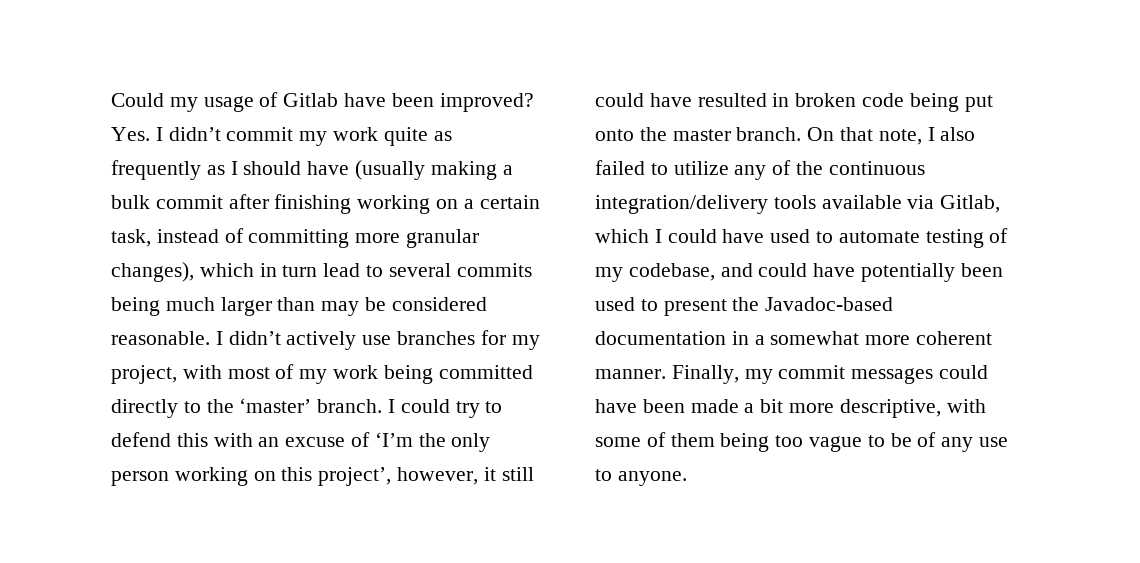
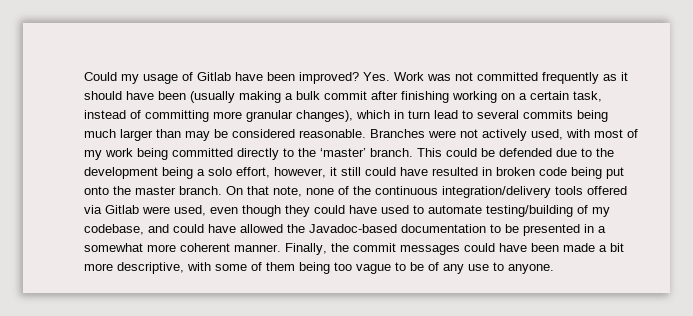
- Yes. I didn’t commit my work quite as frequently as I should have (usually making a bulk commit after finishing working on a certain task, instead of committing more granular changes), which in turn lead to several commits being much larger than may be considered reasonable.
+ Yes. Work was not committed frequently as it should have been (usually making a bulk commit after finishing working on a certain task, instead of committing more granular changes), which in turn lead to several commits being much larger than may be considered reasonable.
- I didn’t actively use branches for my project, with most of my work being committed directly to the ‘master’ branch.
+ Branches were not actively used, with most of my work being committed directly to the ‘master’ branch.
- I could try to defend this with an excuse of ‘I’m the only person working on this project’, however, it still could have resulted in broken code being put onto the master branch.
+ This could be defended due to the development being a solo effort, however, it still could have resulted in broken code being put onto the master branch.
- On that note, I also failed to utilize any of the continuous integration/delivery tools available via Gitlab, which I could have used to automate testing of my codebase, and could have potentially been used to present the Javadoc-based documentation in a somewhat more coherent manner.
+ On that note, none of the continuous integration/delivery tools offered via Gitlab were used, even though they could have used to automate testing/building of my codebase, and could have allowed the Javadoc-based documentation to be presented in a somewhat more coherent manner.
- Finally, my commit messages could have been made a bit more descriptive, with some of them being too vague to be of any use to anyone.
+ Finally, the commit messages could have been made a bit more descriptive, with some of them being too vague to be of any use to anyone.

